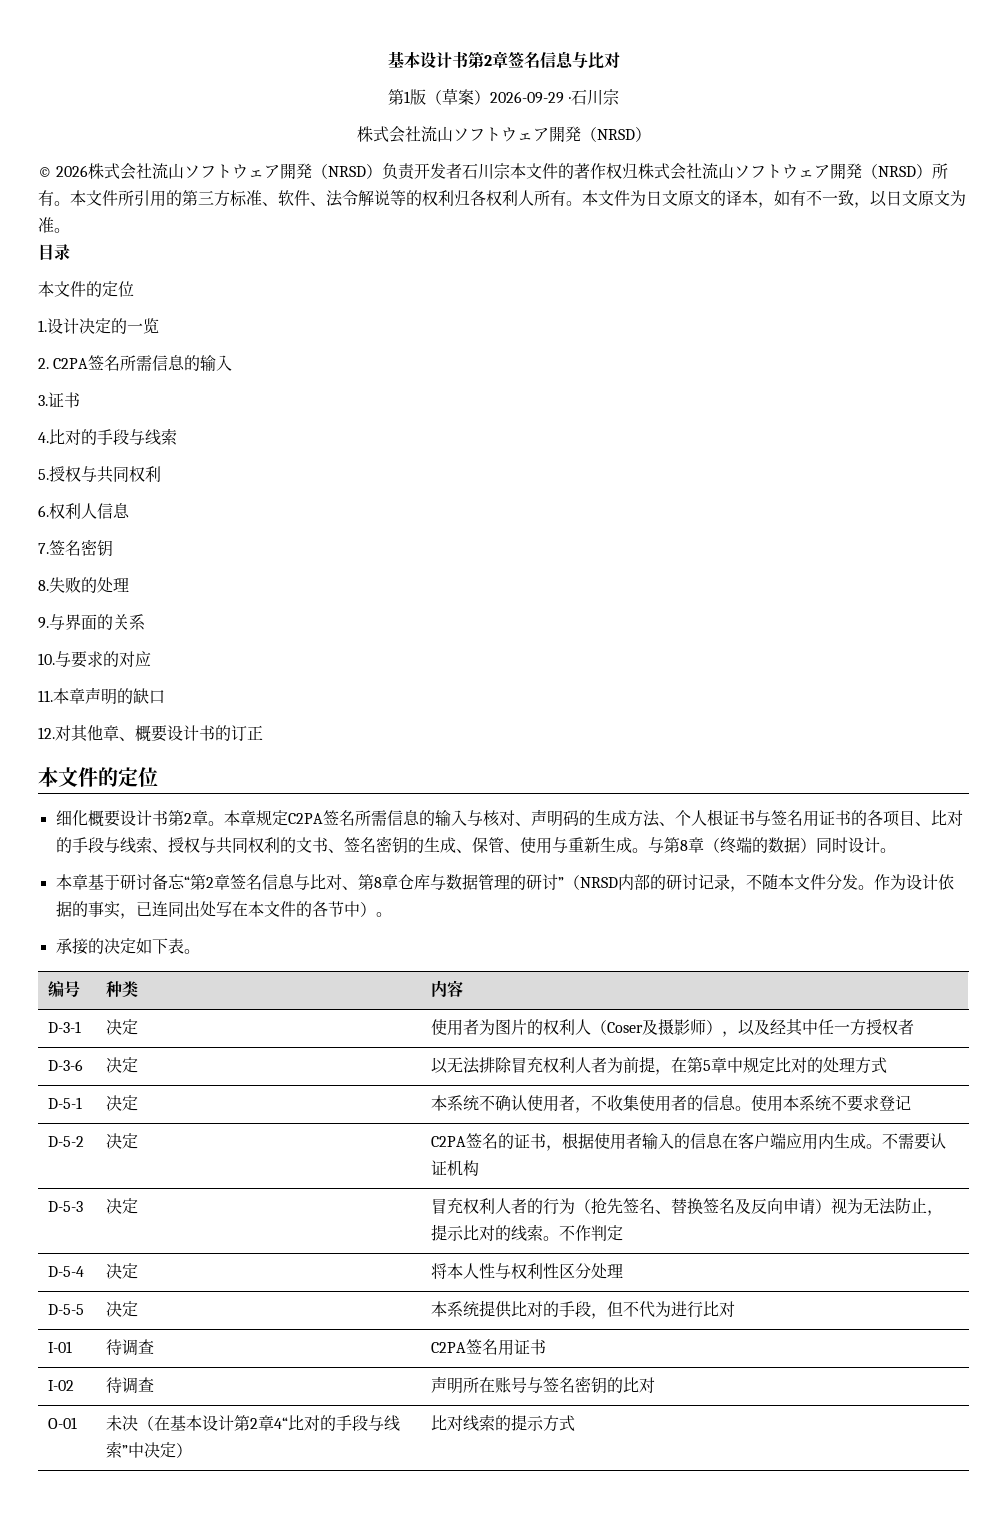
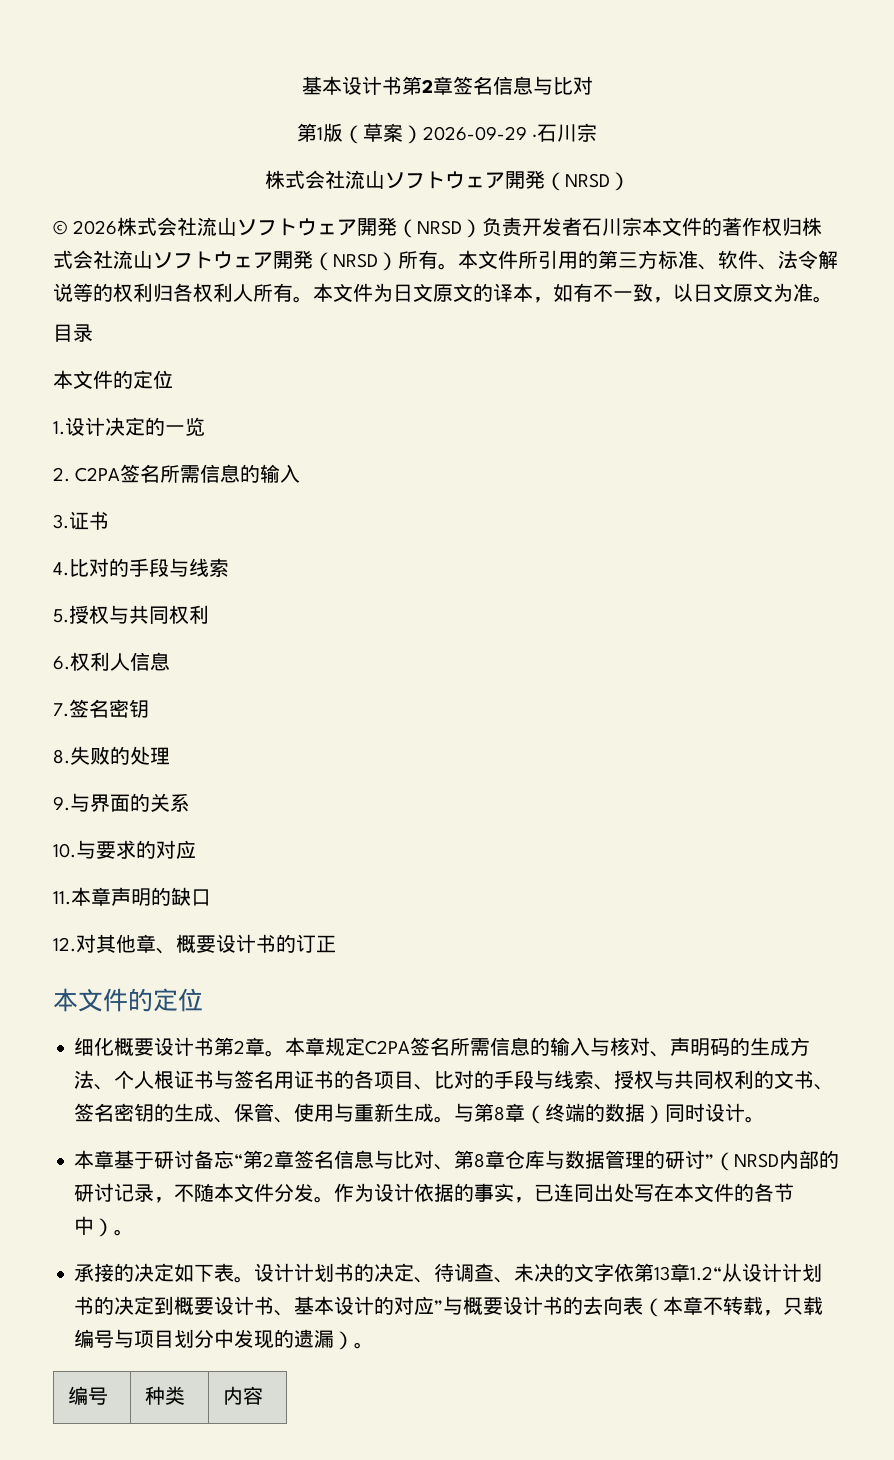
- 承接的决定如下表。
+ 承接的决定如下表。设计计划书的决定、待调查、未决的文字依第13章1.2“从设计计划书的决定到概要设计书、基本设计的对应”与概要设计书的去向表（本章不转载，只载编号与项目划分中发现的遗漏）。
  编号 | 种类 | 内容
- D-3-1 | 决定 | 使用者为图片的权利人（Coser及摄影师），以及经其中任一方授权者
- D-3-6 | 决定 | 以无法排除冒充权利人者为前提，在第5章中规定比对的处理方式
- D-5-1 | 决定 | 本系统不确认使用者，不收集使用者的信息。使用本系统不要求登记
- D-5-2 | 决定 | C2PA签名的证书，根据使用者输入的信息在客户端应用内生成。不需要认证机构
- D-5-3 | 决定 | 冒充权利人者的行为（抢先签名、替换签名及反向申请）视为无法防止，提示比对的线索。不作判定
- D-5-4 | 决定 | 将本人性与权利性区分处理
- D-5-5 | 决定 | 本系统提供比对的手段，但不代为进行比对
- I-01 | 待调查 | C2PA签名用证书
- I-02 | 待调查 | 声明所在账号与签名密钥的比对
- O-01 | 未决（在基本设计第2章4“比对的手段与线索”中决定） | 比对线索的提示方式

